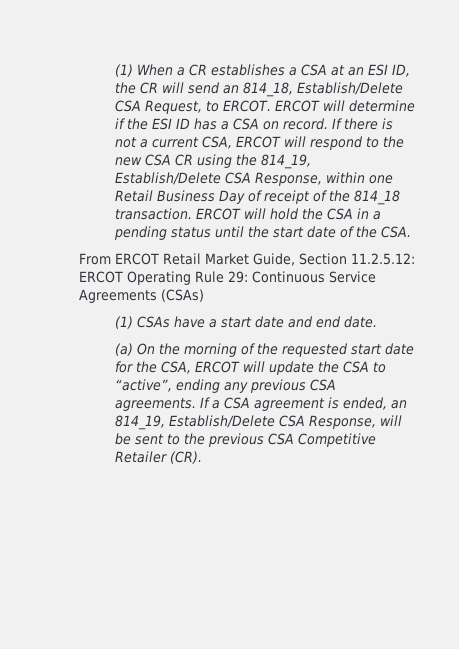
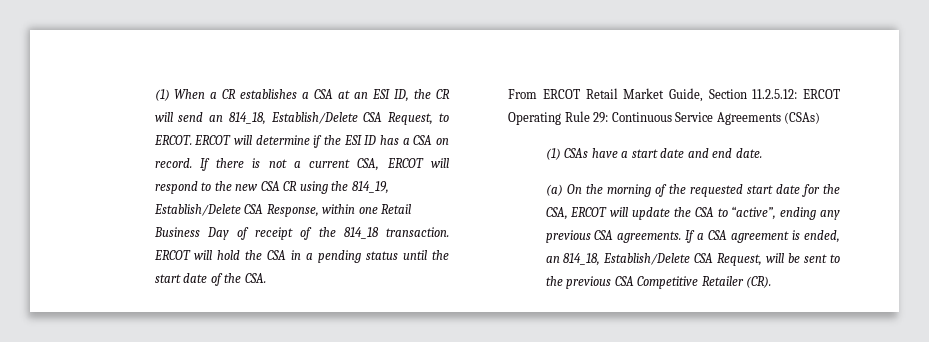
- If a CSA agreement is ended, an 814_19, Establish/Delete CSA Response, will be sent to the previous CSA Competitive Retailer (CR).
+ If a CSA agreement is ended, an 814_18, Establish/Delete CSA Request, will be sent to the previous CSA Competitive Retailer (CR).

